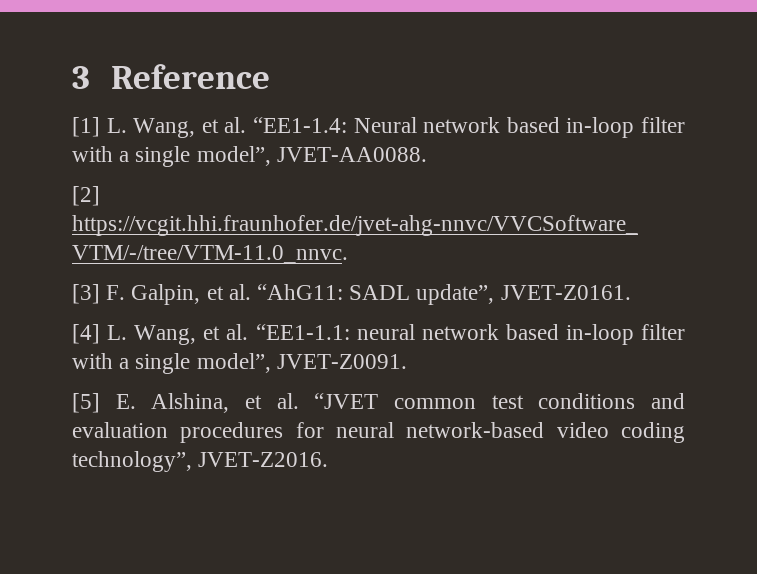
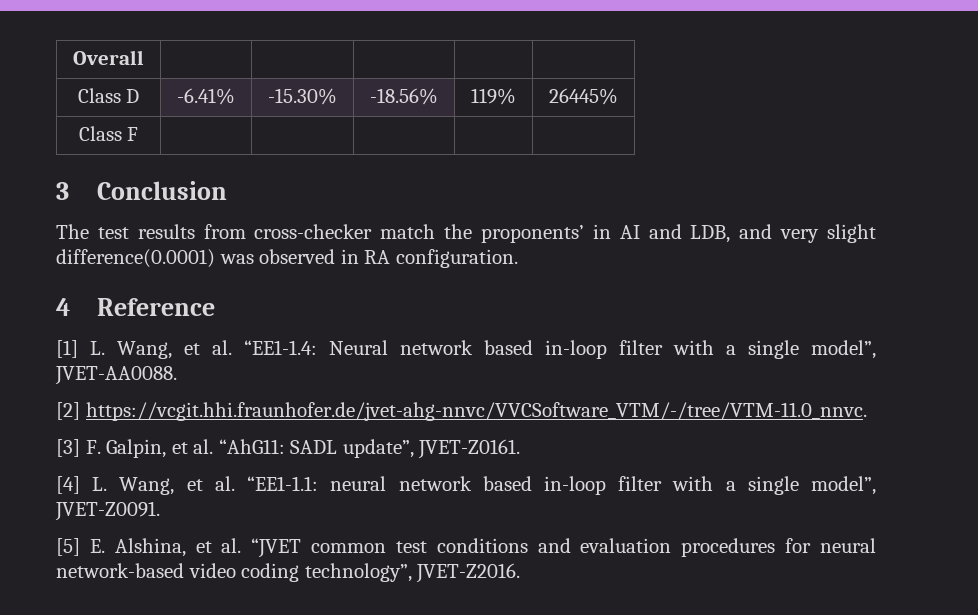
- 3 Reference
+ Overall | | | | |
+ Class D | -6.41% | -15.30% | -18.56% | 119% | 26445%
+ Class F | | | | |
+ 3 Conclusion
+ The test results from cross-checker match the proponents’ in AI and LDB, and very slight difference(0.0001) was observed in RA configuration.
+ 4 Reference

